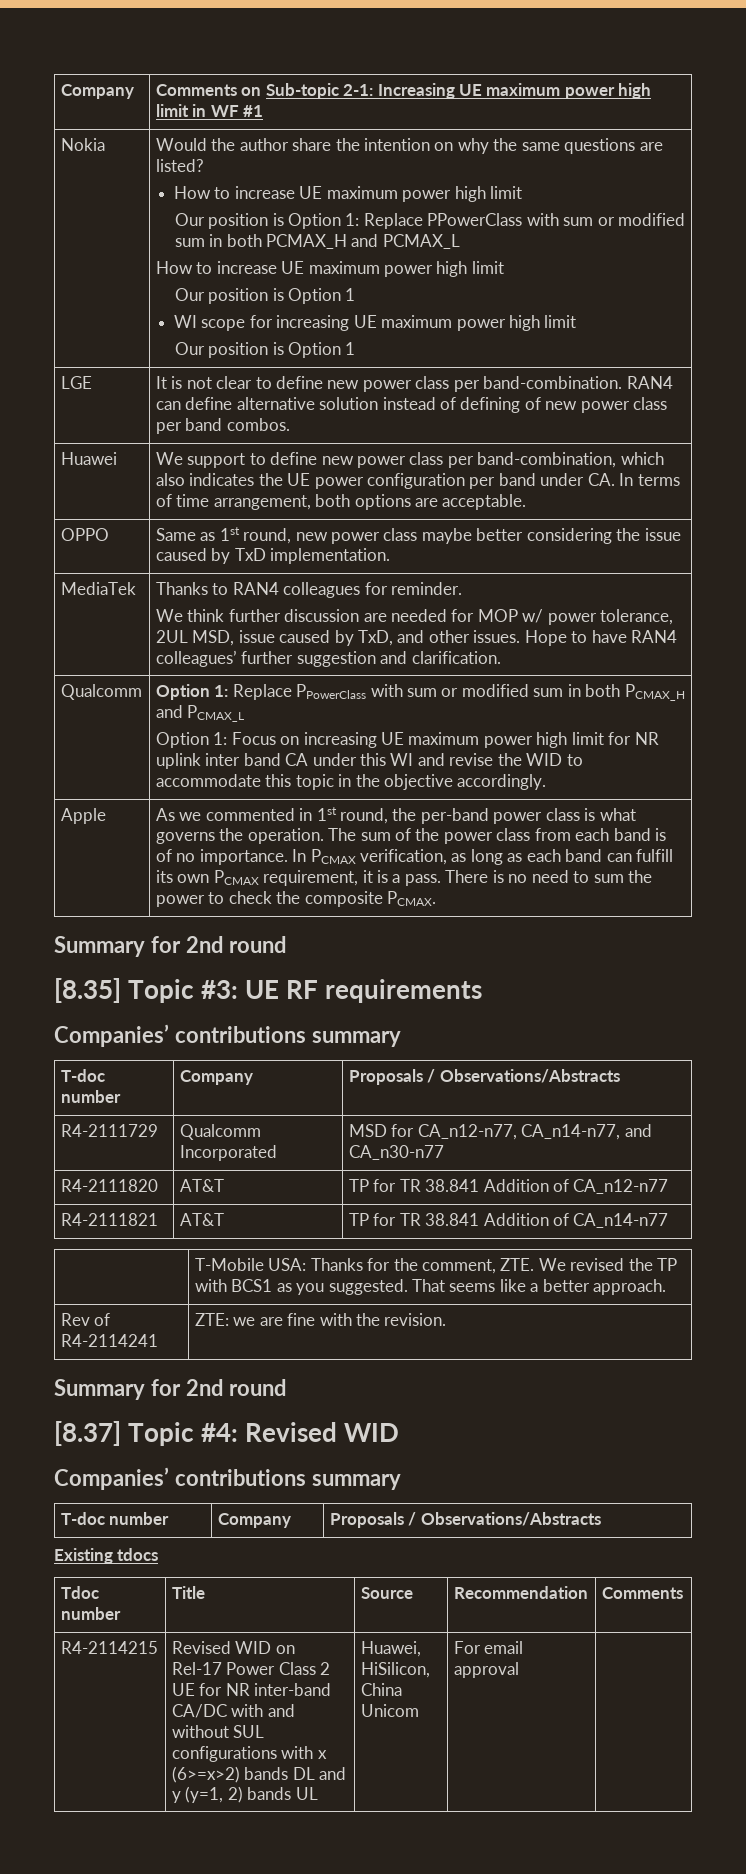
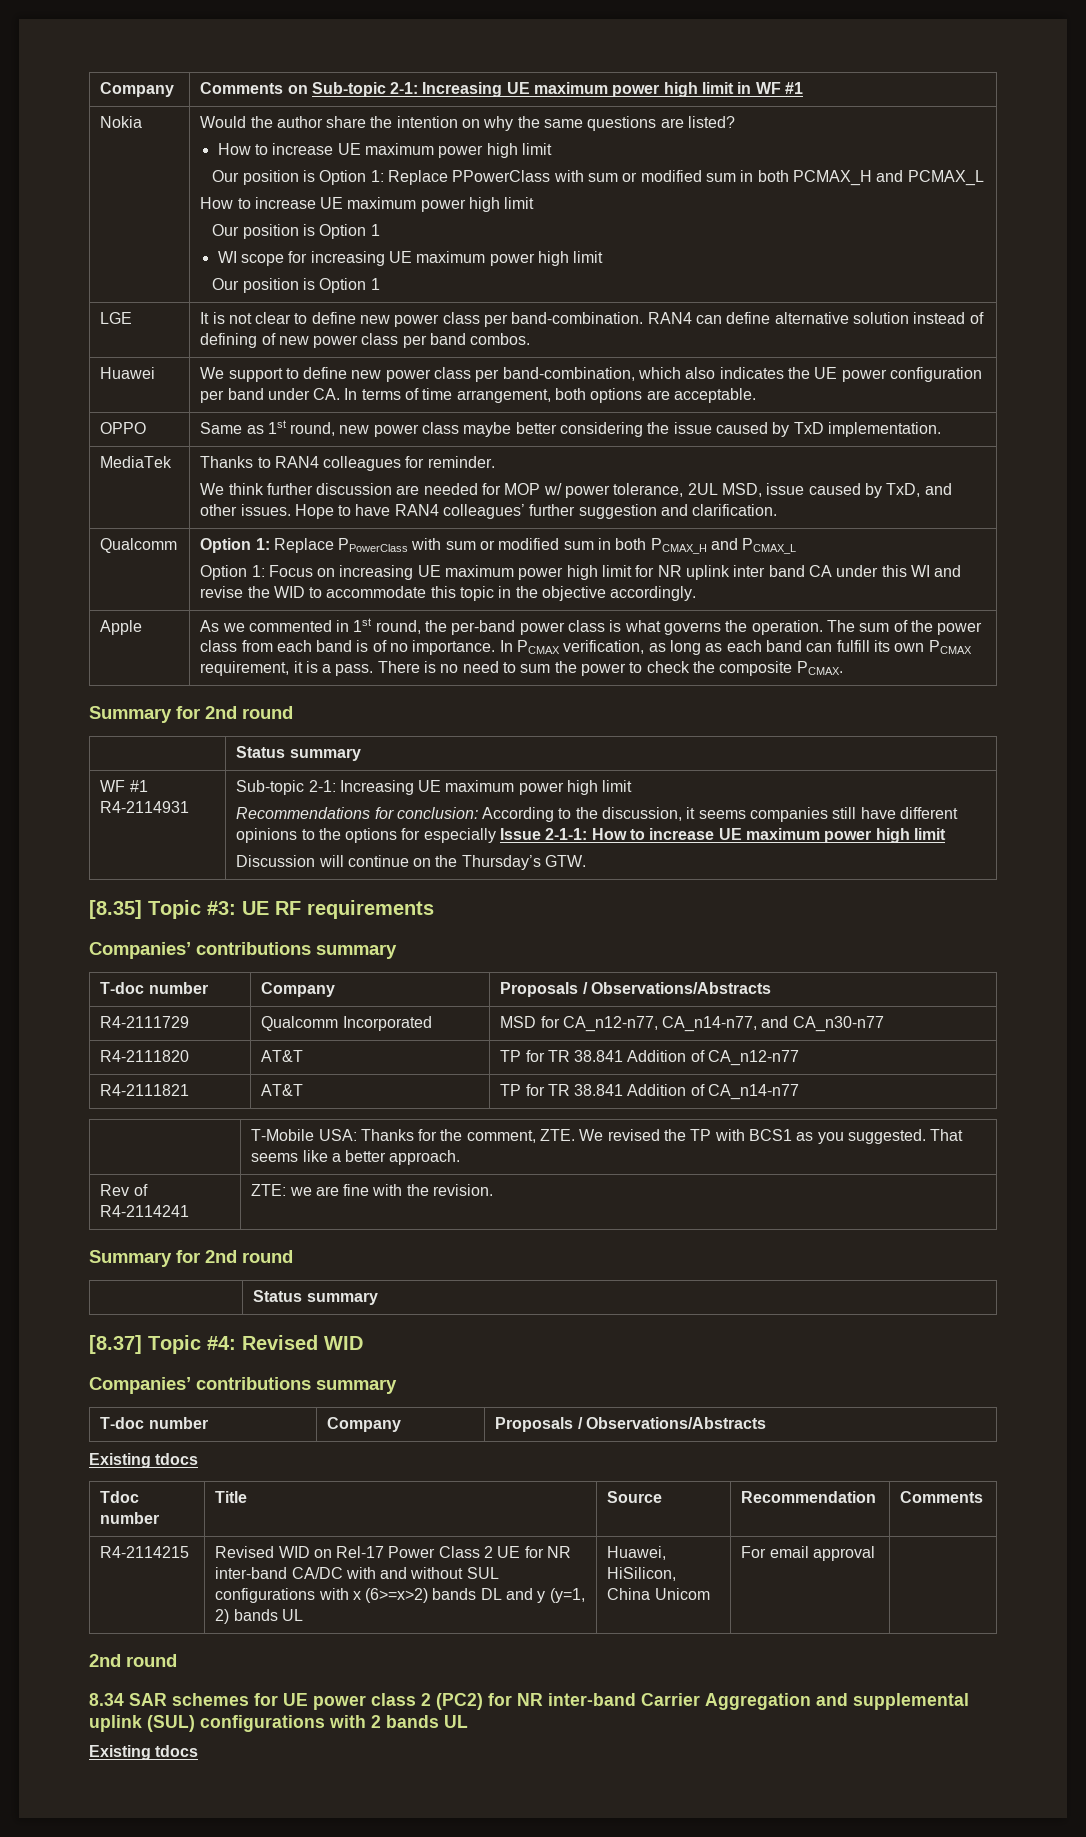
  There is no need to sum the power to check the composite PCMAX.
  Summary for 2nd round
+ | Status summary
+ WF #1 R4-2114931 | Sub-topic 2-1: Increasing UE maximum power high limit
+ Recommendations for conclusion: According to the discussion, it seems companies still have different opinions to the options for especially Issue 2-1-1: How to increase UE maximum power high limit
+ Discussion will continue on the Thursday’s GTW.
  Rev of R4-2114241 | ZTE: we are fine with the revision.
  Summary for 2nd round
+ | Status summary
  R4-2114215 | Revised WID on Rel-17 Power Class 2 UE for NR inter-band CA/DC with and without SUL configurations with x (6>=x>2) bands DL and y (y=1, 2) bands UL | Huawei, HiSilicon, China Unicom | For email approval |
+ 2nd round
+ 8.34 SAR schemes for UE power class 2 (PC2) for NR inter-band Carrier Aggregation and supplemental uplink (SUL) configurations with 2 bands UL
+ Existing tdocs

